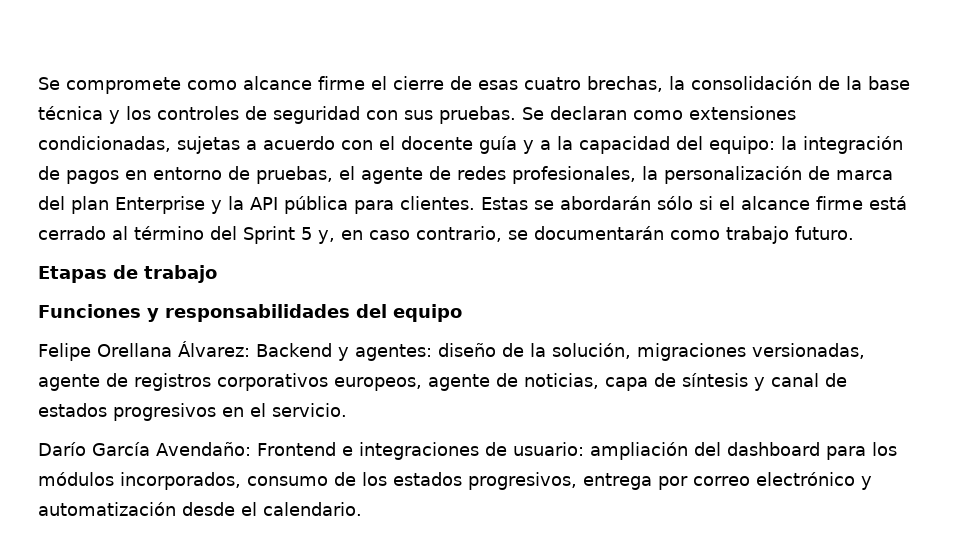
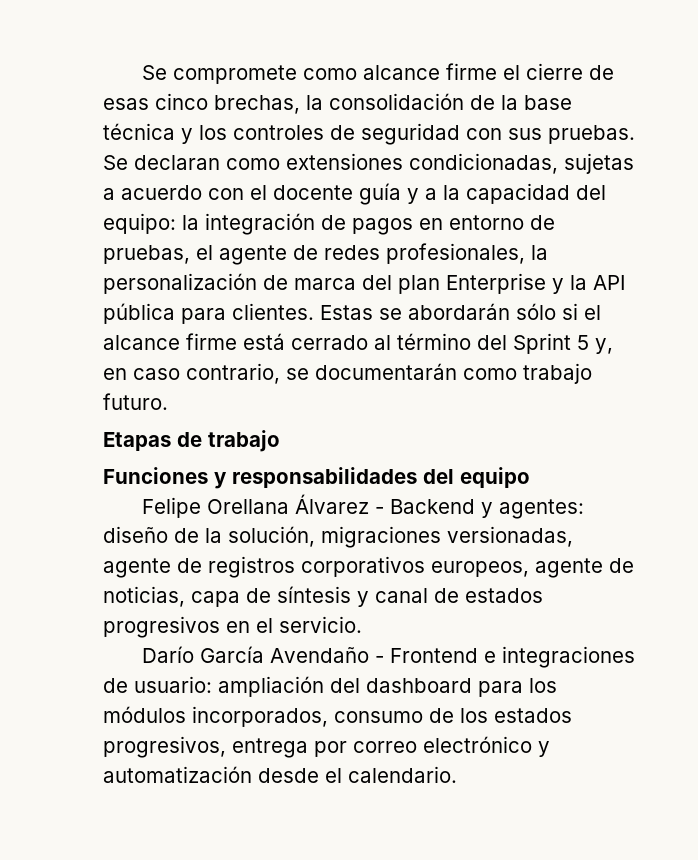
- Se compromete como alcance firme el cierre de esas cuatro brechas, la consolidación de la base técnica y los controles de seguridad con sus pruebas.
+ Se compromete como alcance firme el cierre de esas cinco brechas, la consolidación de la base técnica y los controles de seguridad con sus pruebas.
- Felipe Orellana Álvarez: Backend y agentes: diseño de la solución, migraciones versionadas, agente de registros corporativos europeos, agente de noticias, capa de síntesis y canal de estados progresivos en el servicio.
+ Felipe Orellana Álvarez - Backend y agentes: diseño de la solución, migraciones versionadas, agente de registros corporativos europeos, agente de noticias, capa de síntesis y canal de estados progresivos en el servicio.
- Darío García Avendaño: Frontend e integraciones de usuario: ampliación del dashboard para los módulos incorporados, consumo de los estados progresivos, entrega por correo electrónico y automatización desde el calendario.
+ Darío García Avendaño - Frontend e integraciones de usuario: ampliación del dashboard para los módulos incorporados, consumo de los estados progresivos, entrega por correo electrónico y automatización desde el calendario.

